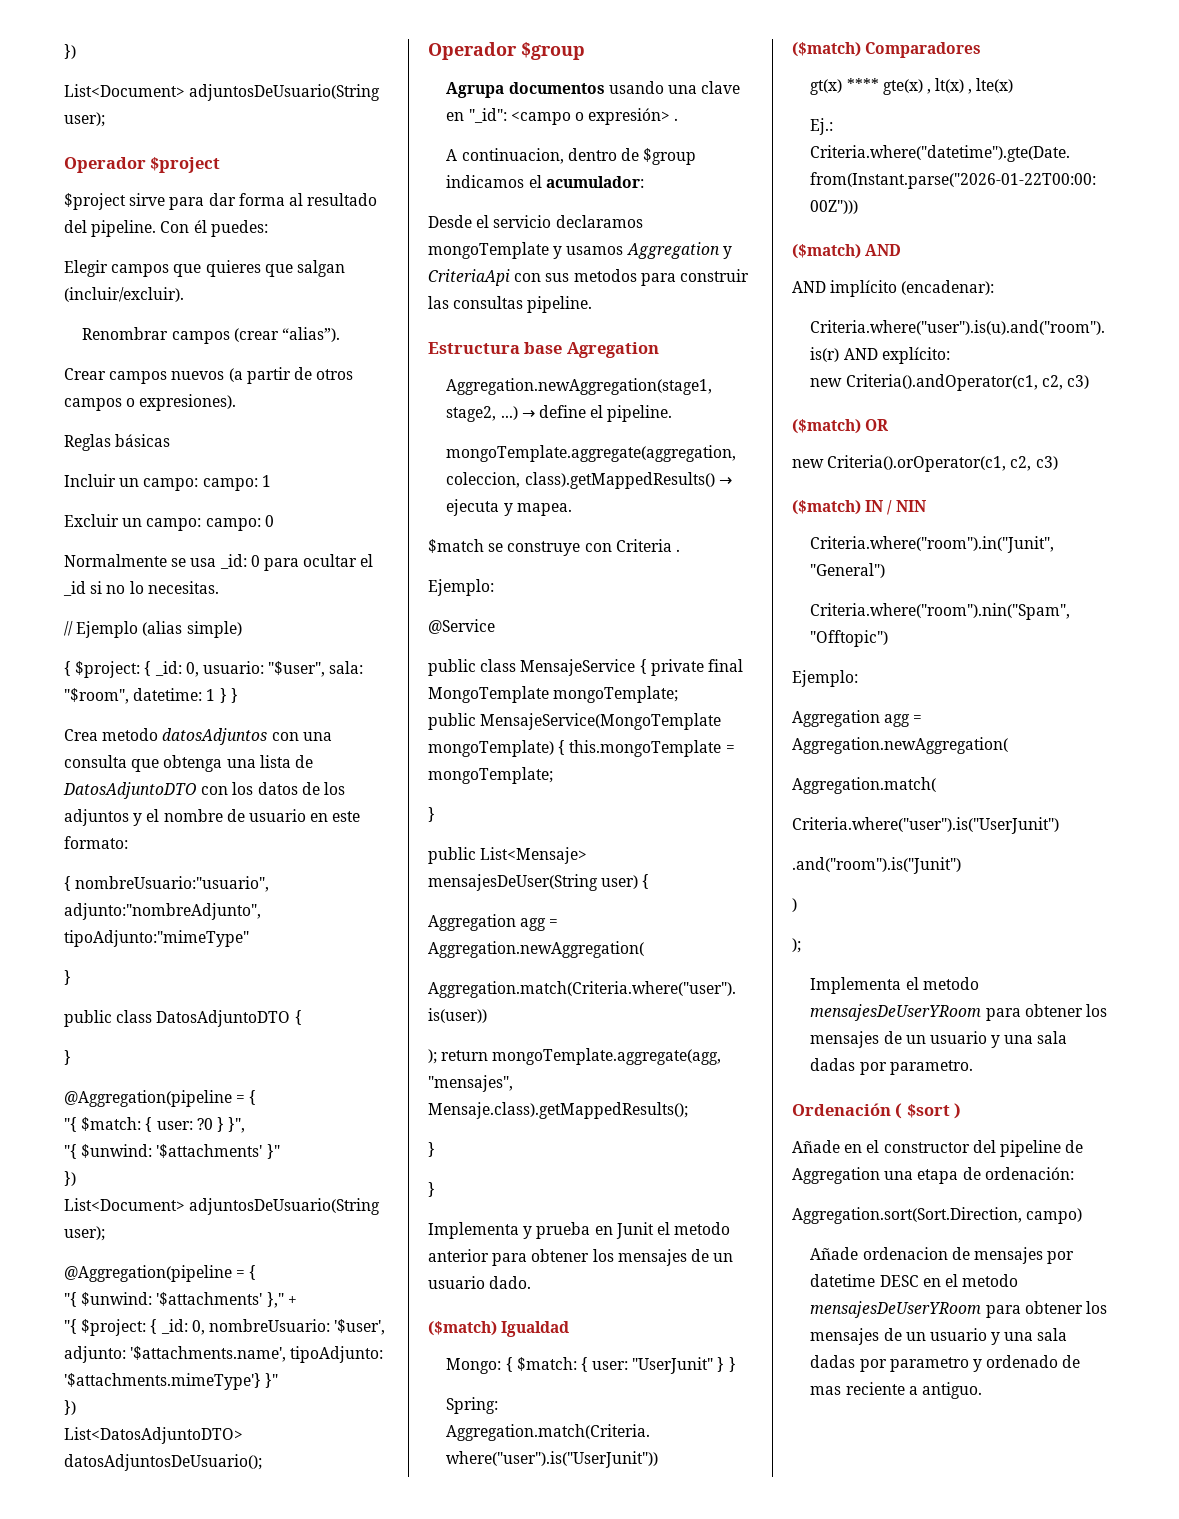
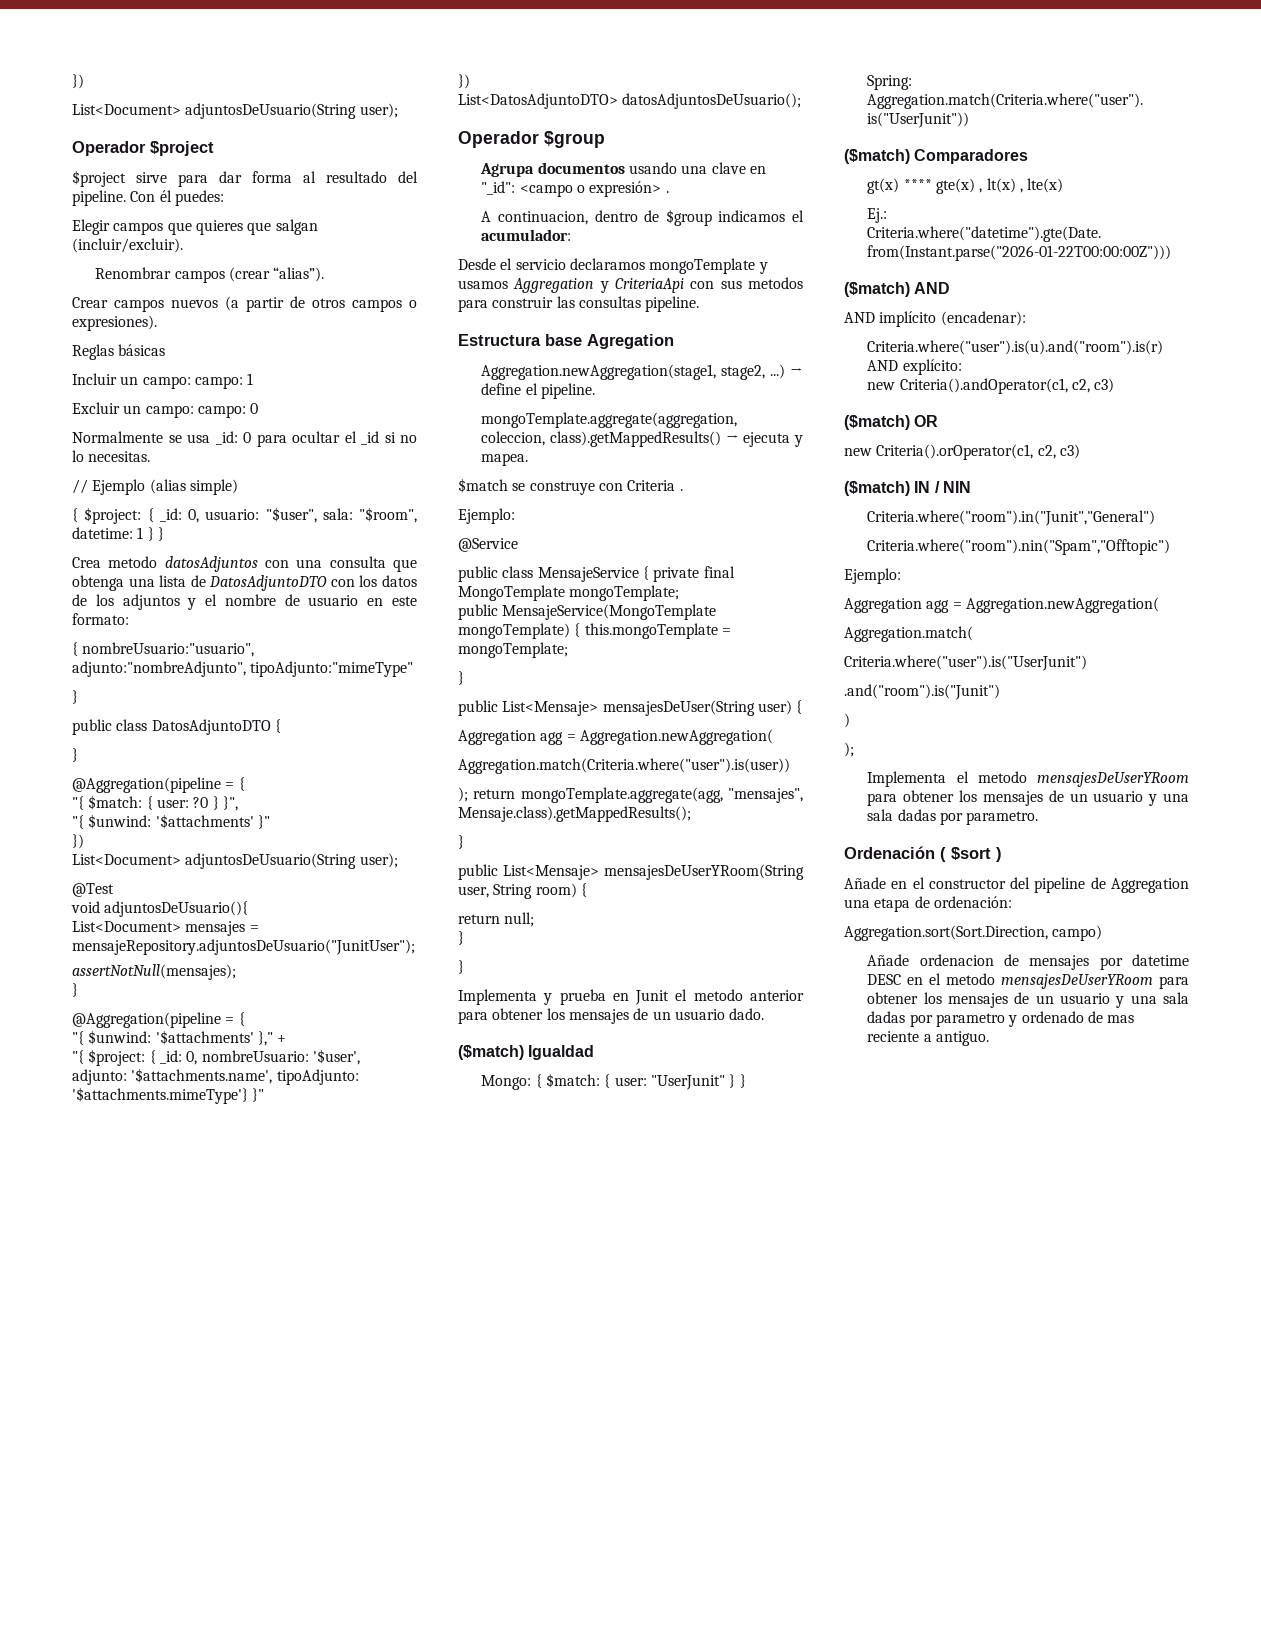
+ @Test
+ void adjuntosDeUsuario(){
+ List<Document> mensajes = mensajeRepository.adjuntosDeUsuario("JunitUser");
+ assertNotNull(mensajes);
+ }
+ public List<Mensaje> mensajesDeUserYRoom(String user, String room) {
+ return null;
+ }

